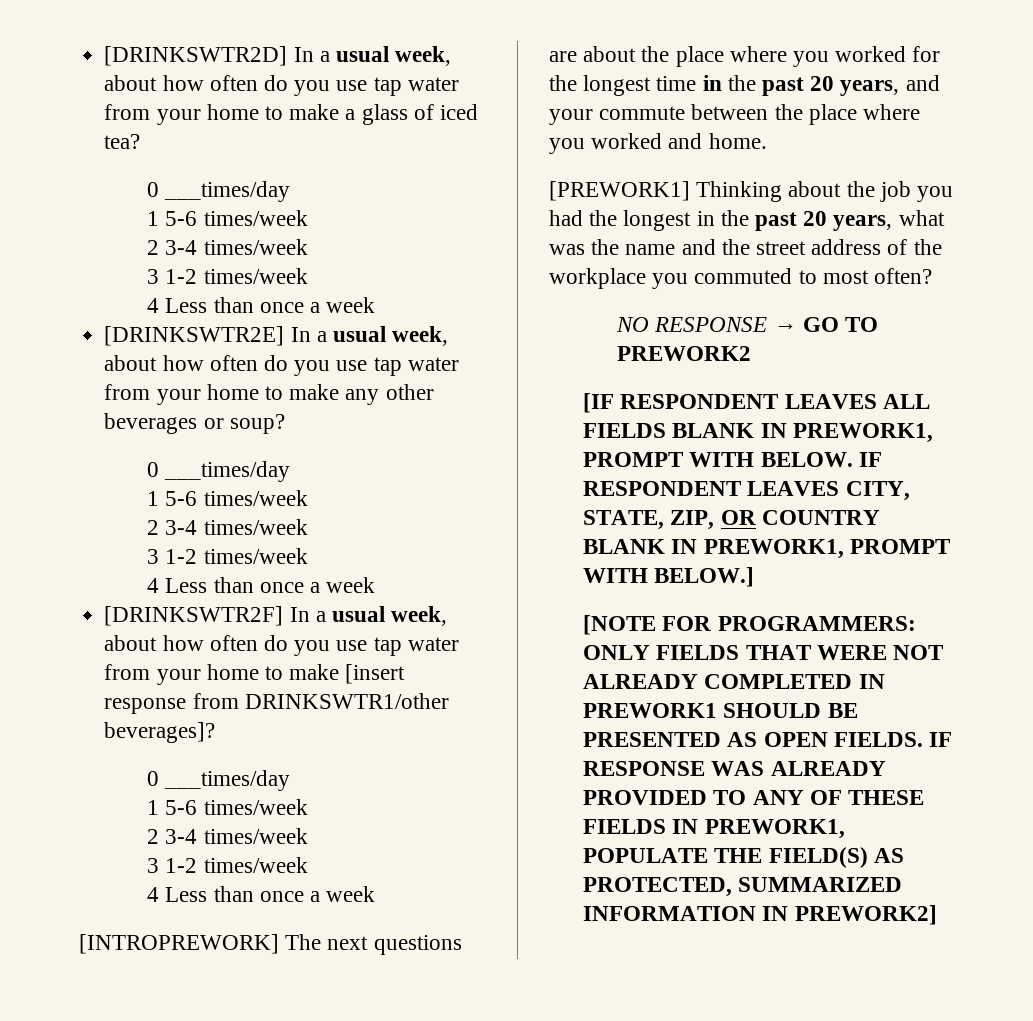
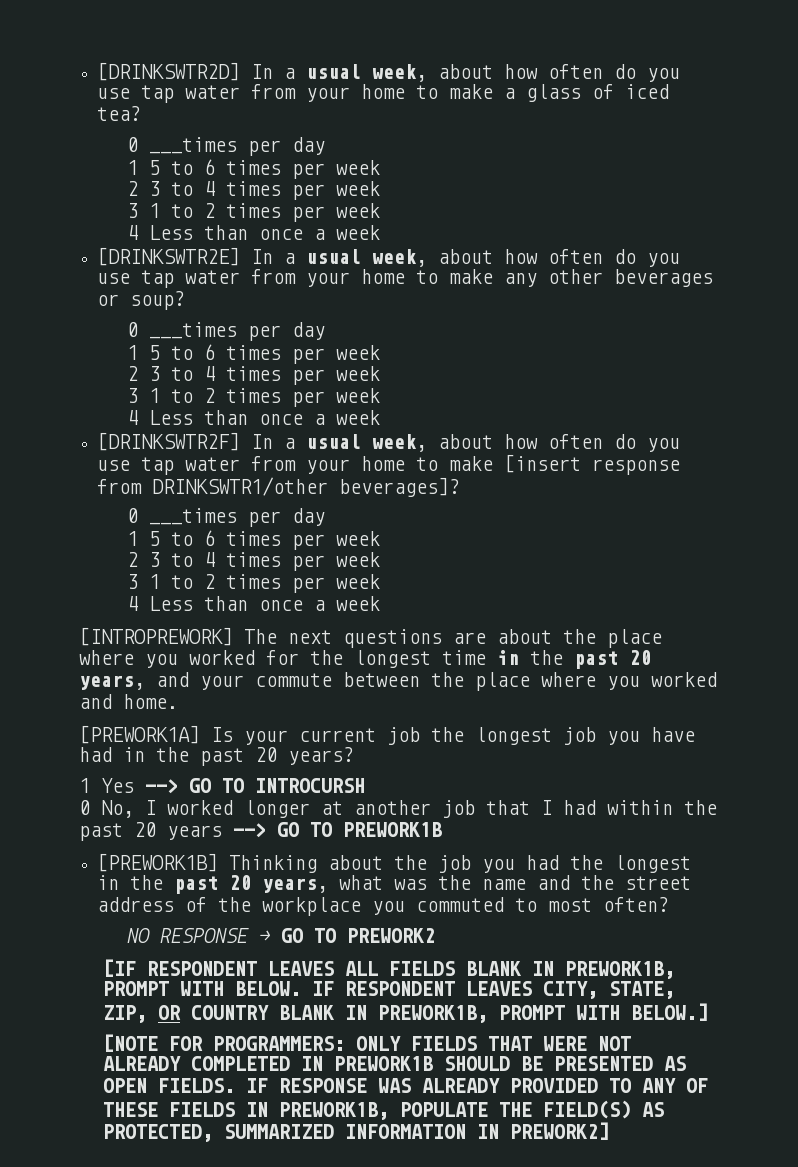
  [DRINKSWTR2D] In a usual week, about how often do you use tap water from your home to make a glass of iced tea?
- 0 ___times/day
- 1 5-6 times/week
- 2 3-4 times/week
- 3 1-2 times/week
+ 0 ___times per day
+ 1 5 to 6 times per week
+ 2 3 to 4 times per week
+ 3 1 to 2 times per week
  [DRINKSWTR2E] In a usual week, about how often do you use tap water from your home to make any other beverages or soup?
- 0 ___times/day
- 1 5-6 times/week
- 2 3-4 times/week
- 3 1-2 times/week
+ 0 ___times per day
+ 1 5 to 6 times per week
+ 2 3 to 4 times per week
+ 3 1 to 2 times per week
  [DRINKSWTR2F] In a usual week, about how often do you use tap water from your home to make [insert response from DRINKSWTR1/other beverages]?
- 0 ___times/day
- 1 5-6 times/week
- 2 3-4 times/week
- 3 1-2 times/week
+ 0 ___times per day
+ 1 5 to 6 times per week
+ 2 3 to 4 times per week
+ 3 1 to 2 times per week
- [PREWORK1] Thinking about the job you had the longest in the past 20 years, what was the name and the street address of the workplace you commuted to most often?
+ [PREWORK1A] Is your current job the longest job you have had in the past 20 years?
+ 1 Yes --> GO TO INTROCURSH
+ 0 No, I worked longer at another job that I had within the past 20 years --> GO TO PREWORK1B
+ [PREWORK1B] Thinking about the job you had the longest in the past 20 years, what was the name and the street address of the workplace you commuted to most often?
- [IF RESPONDENT LEAVES ALL FIELDS BLANK IN PREWORK1, PROMPT WITH BELOW.
+ [IF RESPONDENT LEAVES ALL FIELDS BLANK IN PREWORK1B, PROMPT WITH BELOW.
- IF RESPONDENT LEAVES CITY, STATE, ZIP, OR COUNTRY BLANK IN PREWORK1, PROMPT WITH BELOW.]
+ IF RESPONDENT LEAVES CITY, STATE, ZIP, OR COUNTRY BLANK IN PREWORK1B, PROMPT WITH BELOW.]
- [NOTE FOR PROGRAMMERS: ONLY FIELDS THAT WERE NOT ALREADY COMPLETED IN PREWORK1 SHOULD BE PRESENTED AS OPEN FIELDS.
+ [NOTE FOR PROGRAMMERS: ONLY FIELDS THAT WERE NOT ALREADY COMPLETED IN PREWORK1B SHOULD BE PRESENTED AS OPEN FIELDS.
- IF RESPONSE WAS ALREADY PROVIDED TO ANY OF THESE FIELDS IN PREWORK1, POPULATE THE FIELD(S) AS PROTECTED, SUMMARIZED INFORMATION IN PREWORK2]
+ IF RESPONSE WAS ALREADY PROVIDED TO ANY OF THESE FIELDS IN PREWORK1B, POPULATE THE FIELD(S) AS PROTECTED, SUMMARIZED INFORMATION IN PREWORK2]

